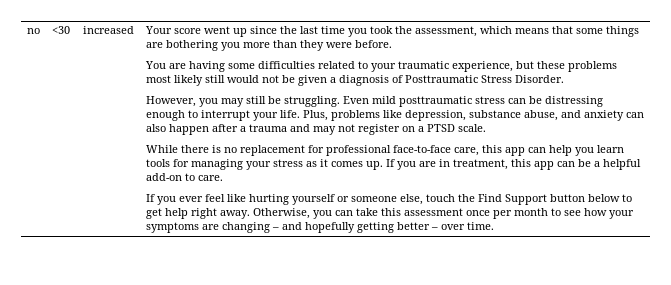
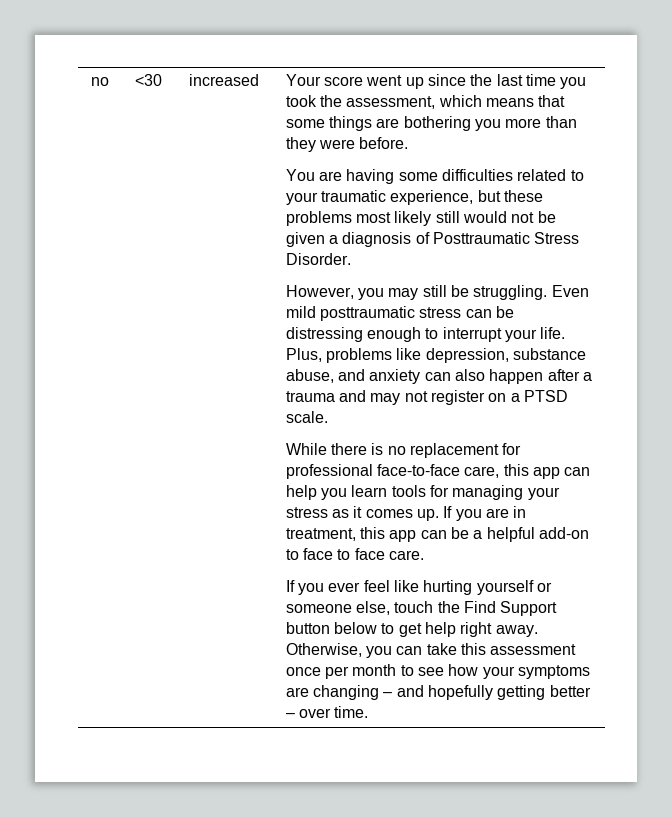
- If you are in treatment, this app can be a helpful add-on to care.
+ If you are in treatment, this app can be a helpful add-on to face to face care.

